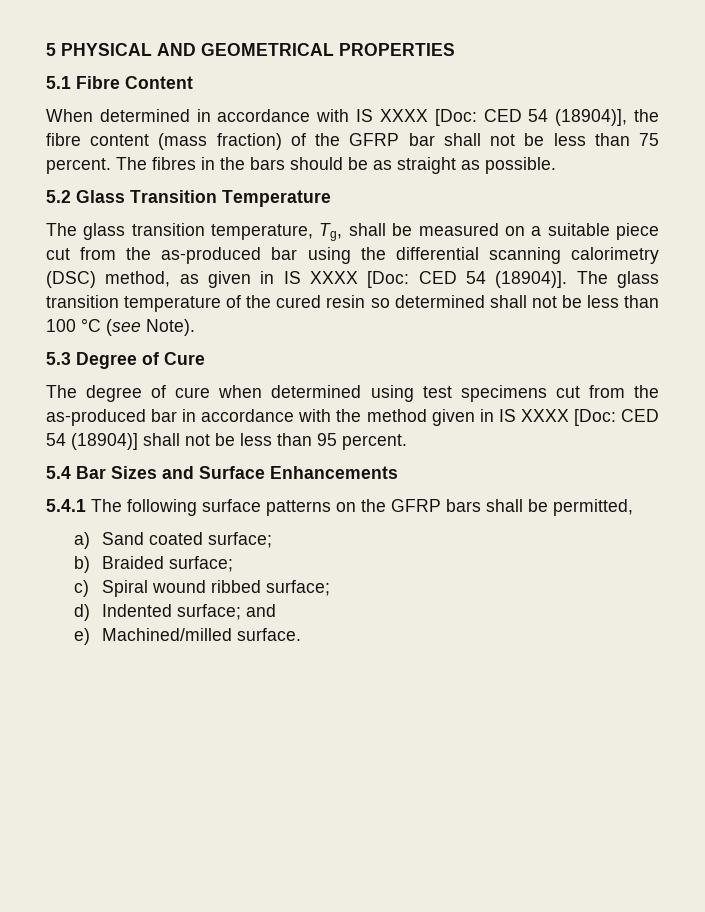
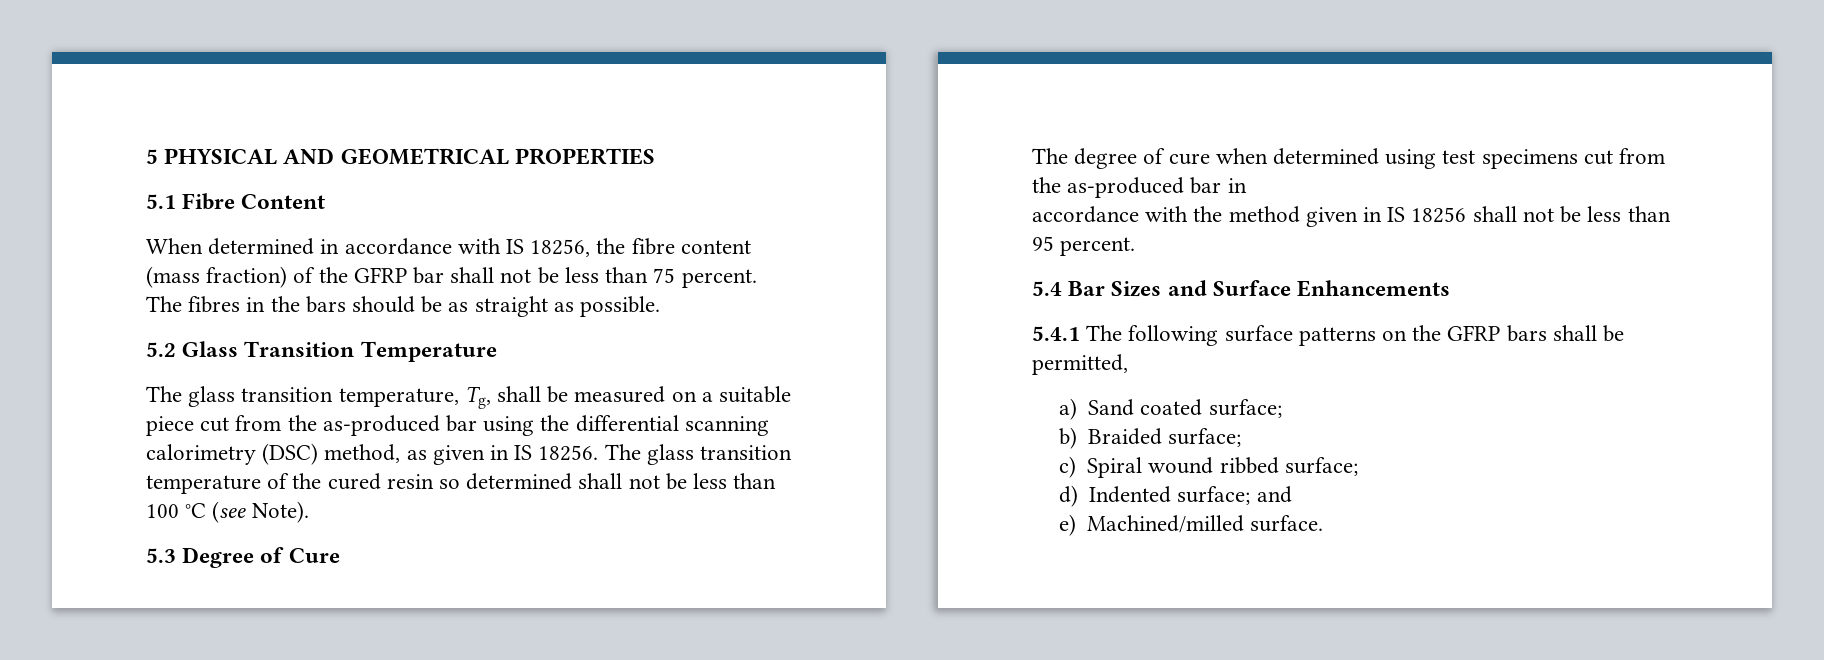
- When determined in accordance with IS XXXX [Doc: CED 54 (18904)], the fibre content (mass fraction) of the GFRP bar shall not be less than 75 percent.
+ When determined in accordance with IS 18256, the fibre content (mass fraction) of the GFRP bar shall not be less than 75 percent.
- The glass transition temperature, Tg, shall be measured on a suitable piece cut from the as-produced bar using the differential scanning calorimetry (DSC) method, as given in IS XXXX [Doc: CED 54 (18904)].
+ The glass transition temperature, Tg, shall be measured on a suitable piece cut from the as-produced bar using the differential scanning calorimetry (DSC) method, as given in IS 18256.
- The degree of cure when determined using test specimens cut from the as-produced bar in accordance with the method given in IS XXXX [Doc: CED 54 (18904)] shall not be less than 95 percent.
+ The degree of cure when determined using test specimens cut from the as-produced bar in
+ accordance with the method given in IS 18256 shall not be less than 95 percent.

